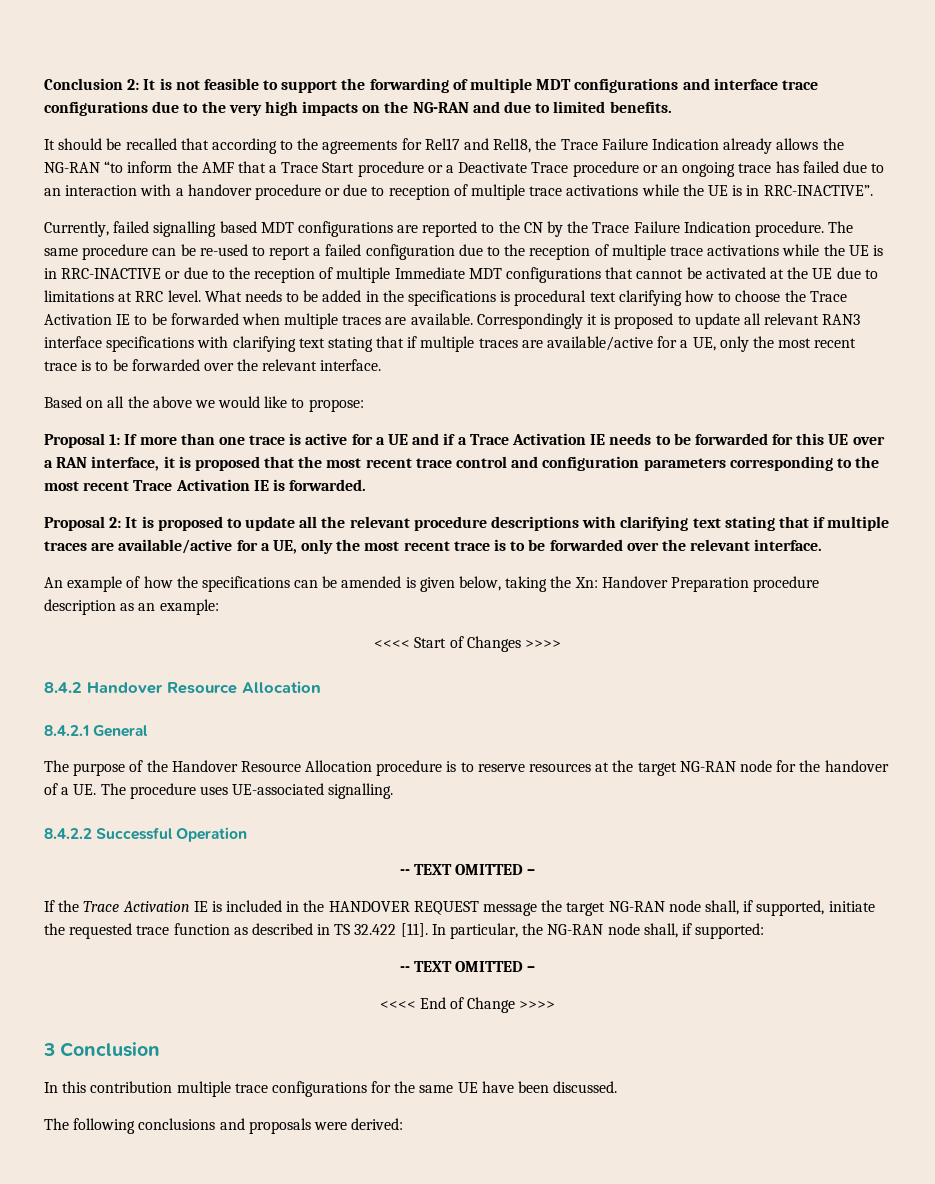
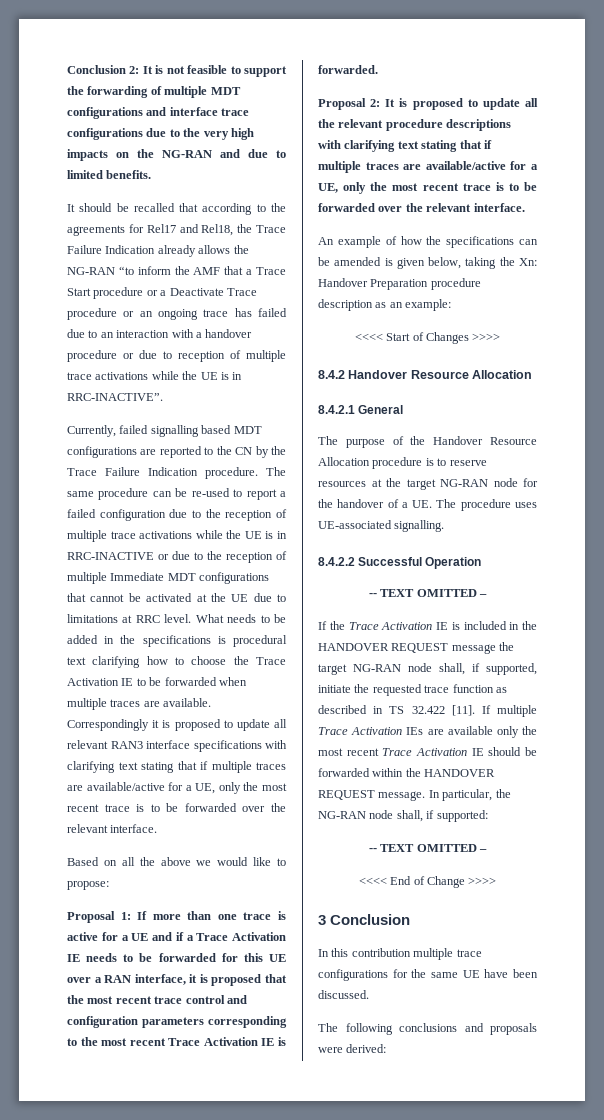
+ If multiple Trace Activation IEs are available only the most recent Trace Activation IE should be forwarded within the HANDOVER REQUEST message.

